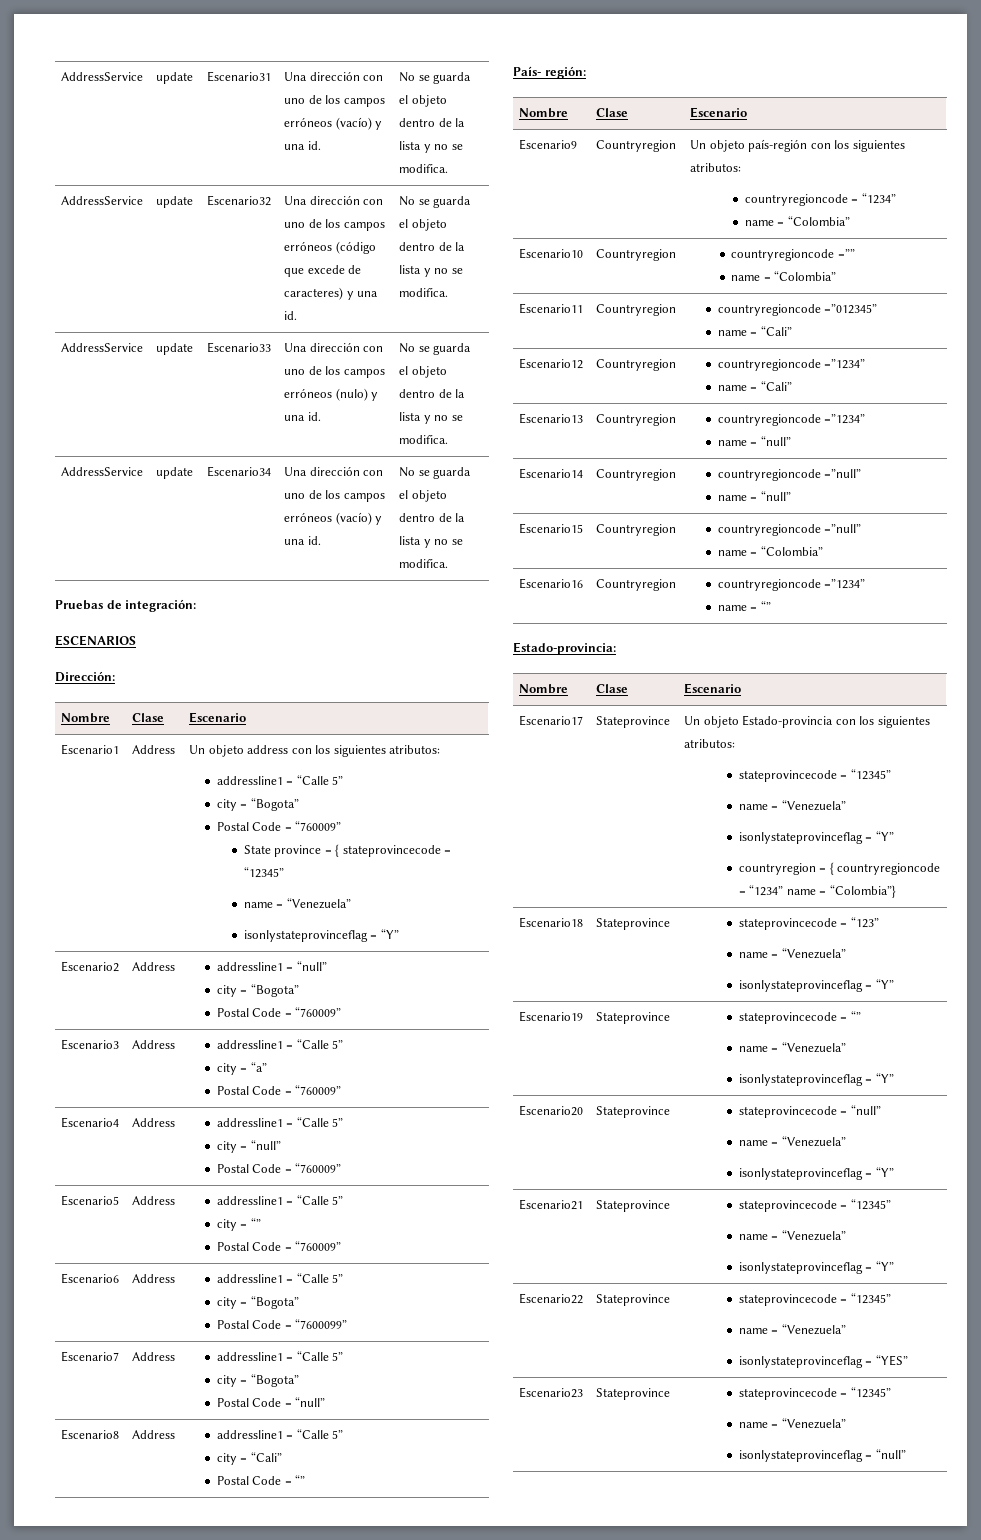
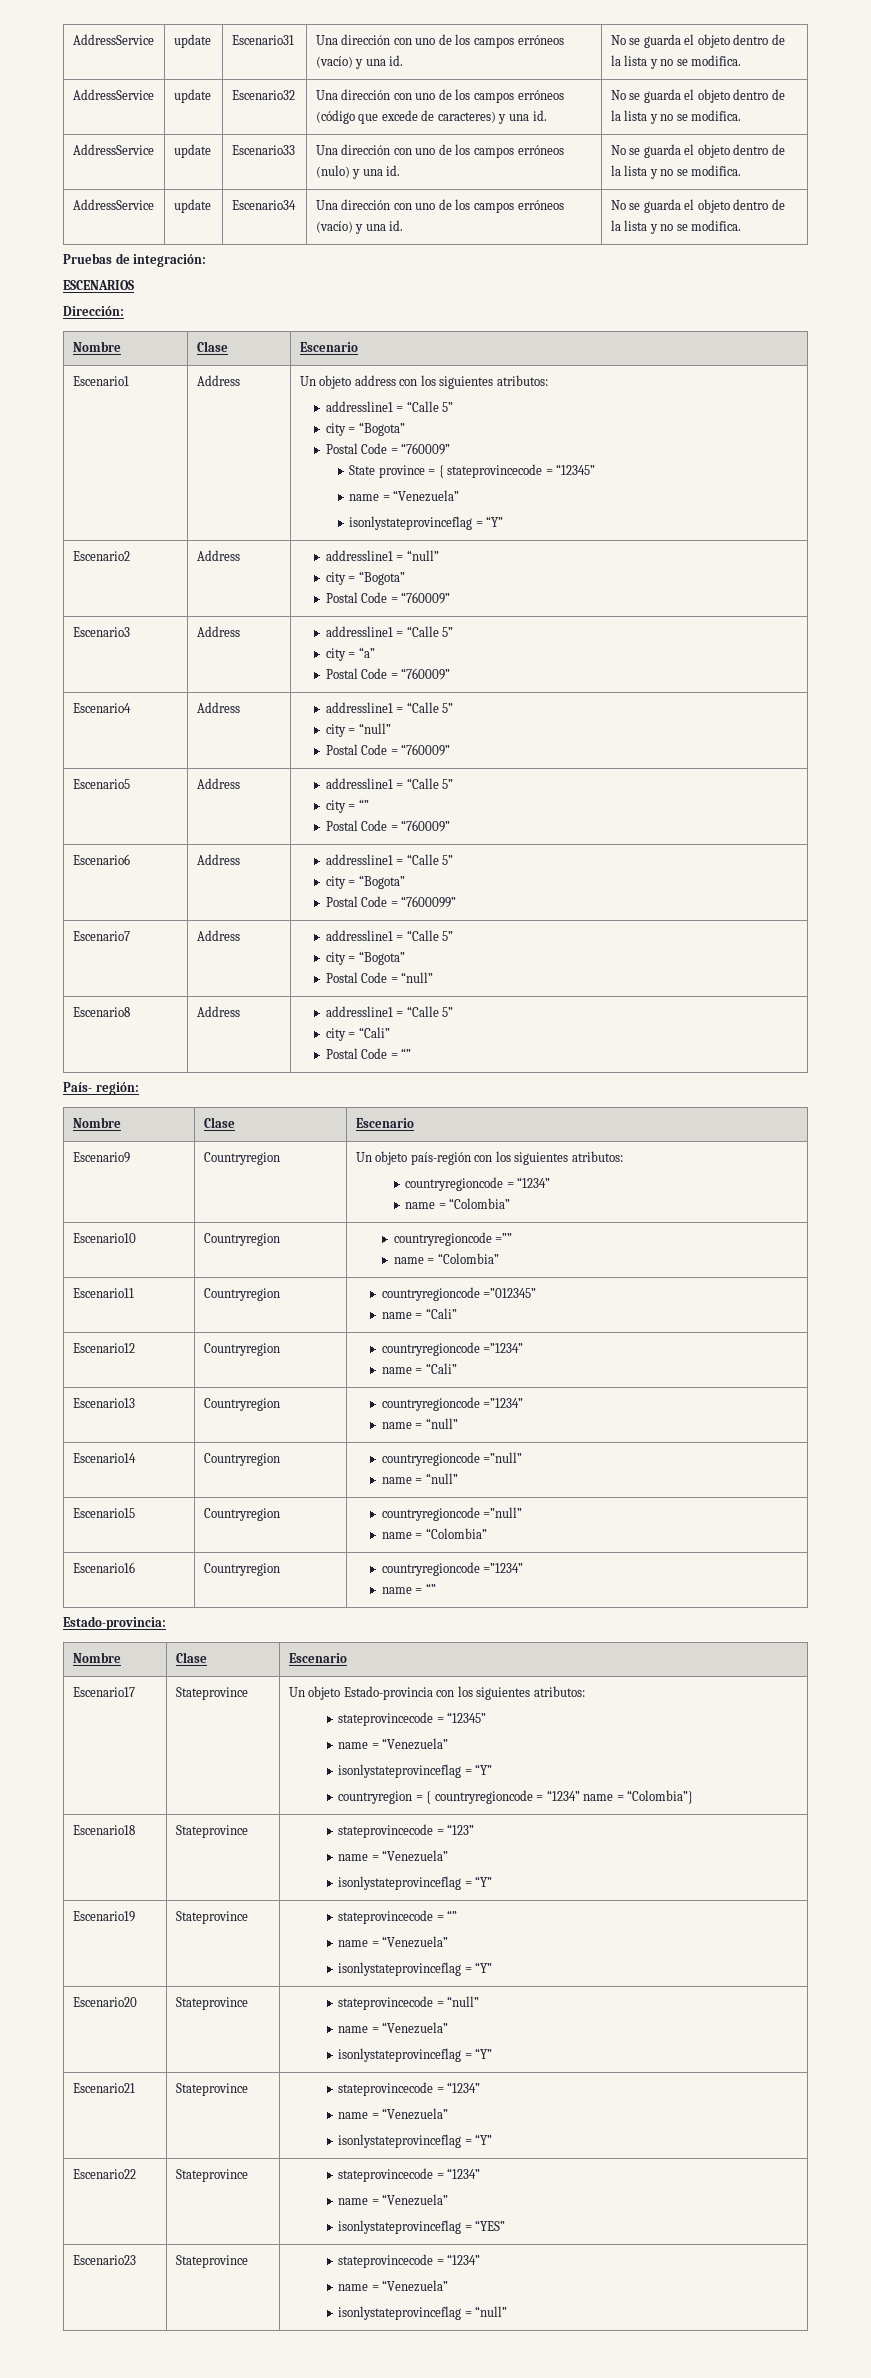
- Escenario21 | Stateprovince | stateprovincecode = “12345”
+ Escenario21 | Stateprovince | stateprovincecode = “1234”
- Escenario22 | Stateprovince | stateprovincecode = “12345”
+ Escenario22 | Stateprovince | stateprovincecode = “1234”
- Escenario23 | Stateprovince | stateprovincecode = “12345”
+ Escenario23 | Stateprovince | stateprovincecode = “1234”

